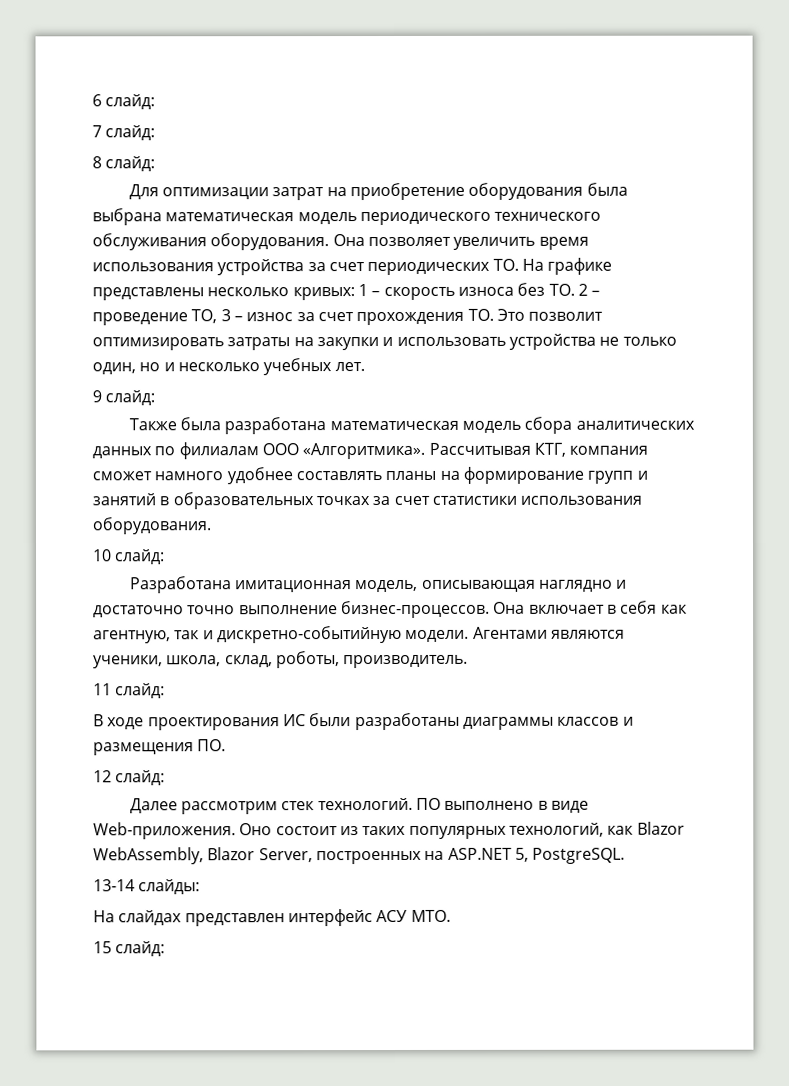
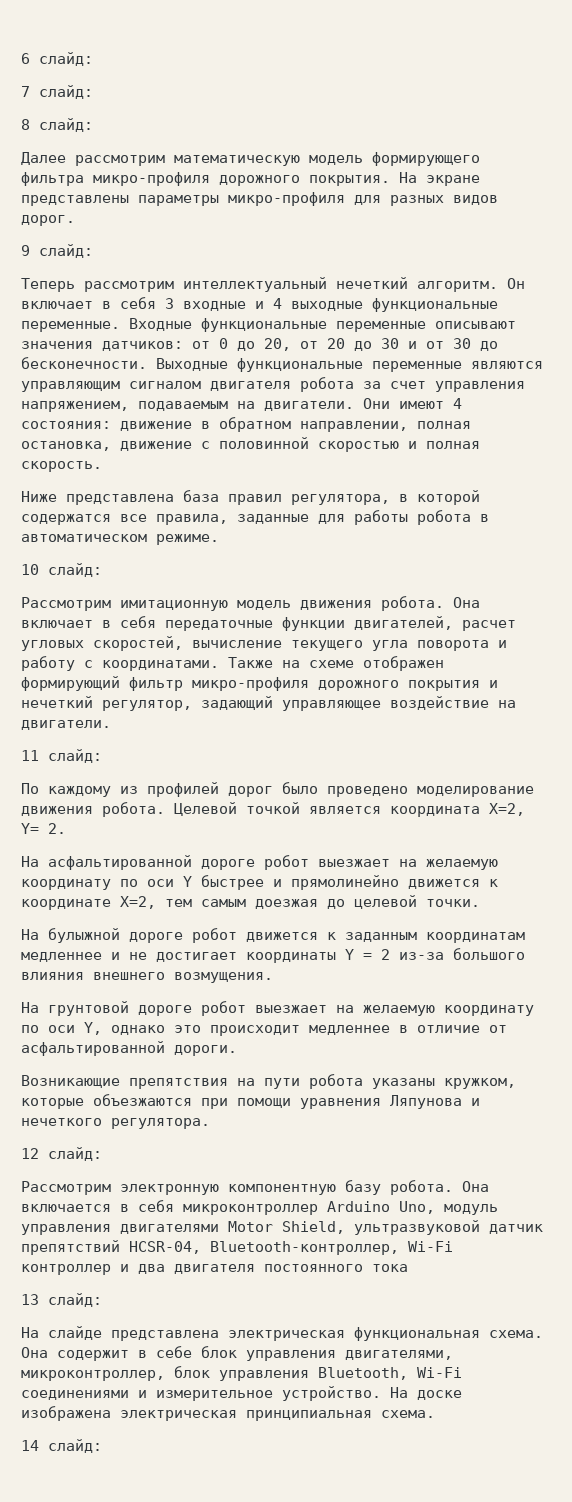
- Для оптимизации затрат на приобретение оборудования была выбрана математическая модель периодического технического обслуживания оборудования. Она позволяет увеличить время использования устройства за счет периодических ТО. На графике представлены несколько кривых: 1 – скорость износа без ТО. 2 – проведение ТО, 3 – износ за счет прохождения ТО. Это позволит оптимизировать затраты на закупки и использовать устройства не только один, но и несколько учебных лет.
+ Далее рассмотрим математическую модель формирующего фильтра микро-профиля дорожного покрытия. На экране представлены параметры микро-профиля для разных видов дорог.
  9 слайд:
- Также была разработана математическая модель сбора аналитических данных по филиалам ООО «Алгоритмика». Рассчитывая КТГ, компания сможет намного удобнее составлять планы на формирование групп и занятий в образовательных точках за счет статистики использования оборудования.
+ Теперь рассмотрим интеллектуальный нечеткий алгоритм. Он включает в себя 3 входные и 4 выходные функциональные переменные. Входные функциональные переменные описывают значения датчиков: от 0 до 20, от 20 до 30 и от 30 до бесконечности. Выходные функциональные переменные являются управляющим сигналом двигателя робота за счет управления напряжением, подаваемым на двигатели. Они имеют 4 состояния: движение в обратном направлении, полная остановка, движение с половинной скоростью и полная скорость.
+ Ниже представлена база правил регулятора, в которой содержатся все правила, заданные для работы робота в автоматическом режиме.
  10 слайд:
- Разработана имитационная модель, описывающая наглядно и достаточно точно выполнение бизнес-процессов. Она включает в себя как агентную, так и дискретно-событийную модели. Агентами являются ученики, школа, склад, роботы, производитель.
+ Рассмотрим имитационную модель движения робота. Она включает в себя передаточные функции двигателей, расчет угловых скоростей, вычисление текущего угла поворота и работу с координатами. Также на схеме отображен формирующий фильтр микро-профиля дорожного покрытия и нечеткий регулятор, задающий управляющее воздействие на двигатели.
  11 слайд:
- В ходе проектирования ИС были разработаны диаграммы классов и размещения ПО.
+ По каждому из профилей дорог было проведено моделирование движения робота. Целевой точкой является координата X=2, Y= 2.
+ На асфальтированной дороге робот выезжает на желаемую координату по оси Y быстрее и прямолинейно движется к координате X=2, тем самым доезжая до целевой точки.
+ На булыжной дороге робот движется к заданным координатам медленнее и не достигает координаты Y = 2 из-за большого влияния внешнего возмущения.
+ На грунтовой дороге робот выезжает на желаемую координату по оси Y, однако это происходит медленнее в отличие от асфальтированной дороги.
+ Возникающие препятствия на пути робота указаны кружком, которые объезжаются при помощи уравнения Ляпунова и нечеткого регулятора.
  12 слайд:
- Далее рассмотрим стек технологий. ПО выполнено в виде Web-приложения. Оно состоит из таких популярных технологий, как Blazor WebAssembly, Blazor Server, построенных на ASP.NET 5, PostgreSQL.
- 13-14 слайды:
- На слайдах представлен интерфейс АСУ МТО.
- 15 слайд:
+ Рассмотрим электронную компонентную базу робота. Она включается в себя микроконтроллер Arduino Uno, модуль управления двигателями Motor Shield, ультразвуковой датчик препятствий HCSR-04, Bluetooth-контроллер, Wi-Fi контроллер и два двигателя постоянного тока
+ 13 слайд:
+ На слайде представлена электрическая функциональная схема. Она содержит в себе блок управления двигателями, микроконтроллер, блок управления Bluetooth, Wi-Fi соединениями и измерительное устройство. На доске изображена электрическая принципиальная схема.
+ 14 слайд:

